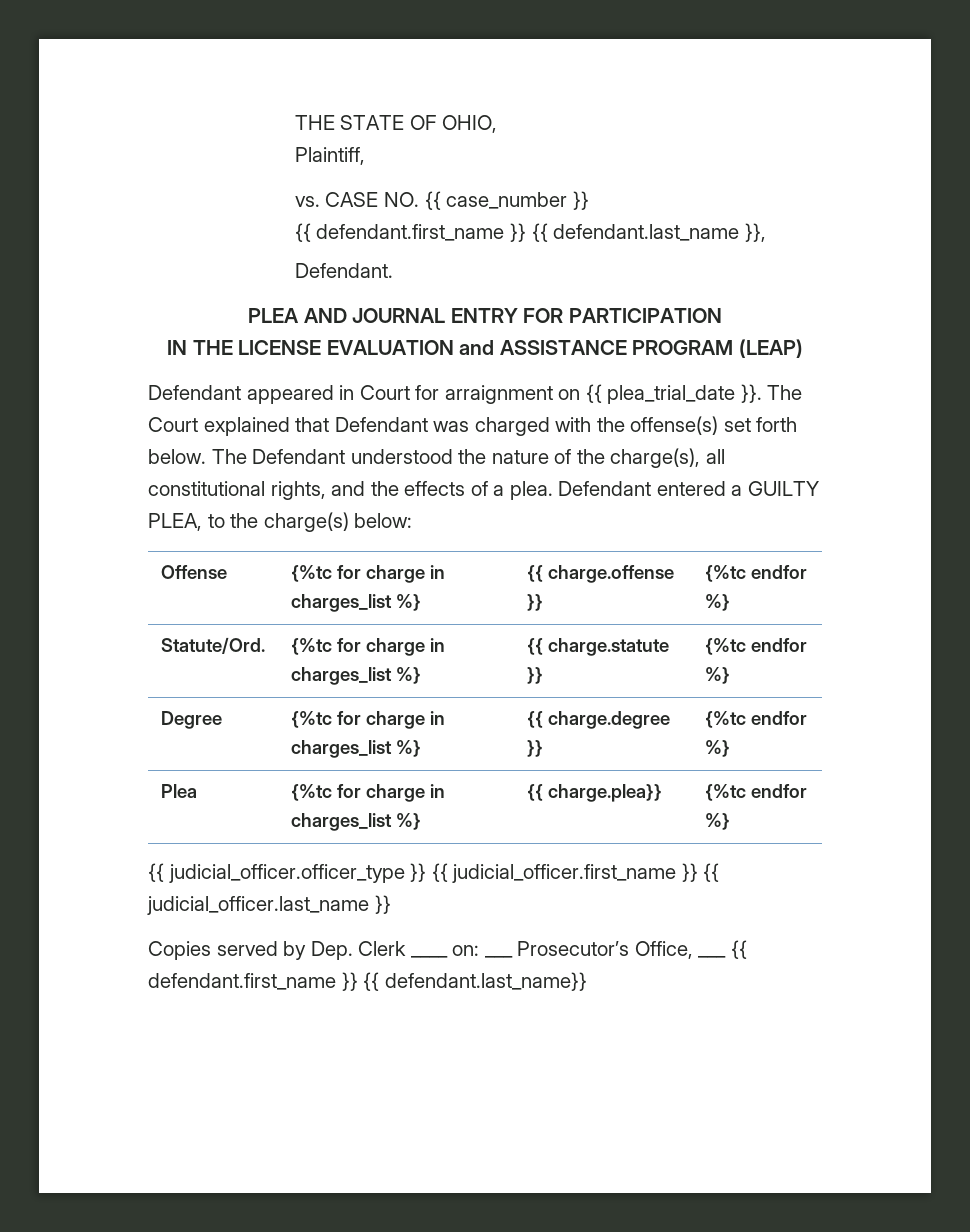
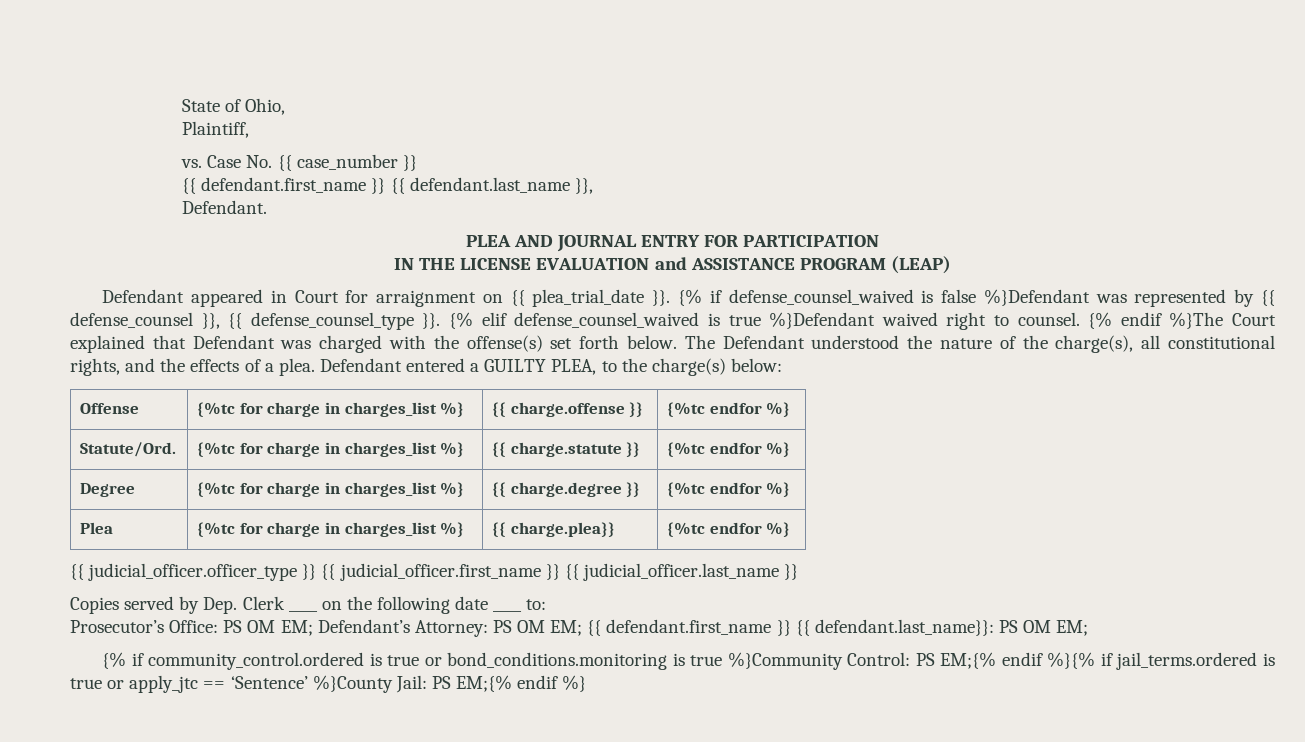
- THE STATE OF OHIO,
+ State of Ohio,
- vs. CASE NO. {{ case_number }}
+ vs. Case No. {{ case_number }}
- The Court explained that Defendant was charged with the offense(s) set forth below.
+ {% if defense_counsel_waived is false %}Defendant was represented by {{ defense_counsel }}, {{ defense_counsel_type }}. {% elif defense_counsel_waived is true %}Defendant waived right to counsel. {% endif %}The Court explained that Defendant was charged with the offense(s) set forth below.
- Copies served by Dep. Clerk ____ on: ___ Prosecutor’s Office, ___ {{ defendant.first_name }} {{ defendant.last_name}}
+ Copies served by Dep. Clerk ____ on the following date ____ to:
+ Prosecutor’s Office: PS OM EM; Defendant’s Attorney: PS OM EM; {{ defendant.first_name }} {{ defendant.last_name}}: PS OM EM;
+ {% if community_control.ordered is true or bond_conditions.monitoring is true %}Community Control: PS EM;{% endif %}{% if jail_terms.ordered is true or apply_jtc == ‘Sentence’ %}County Jail: PS EM;{% endif %}

